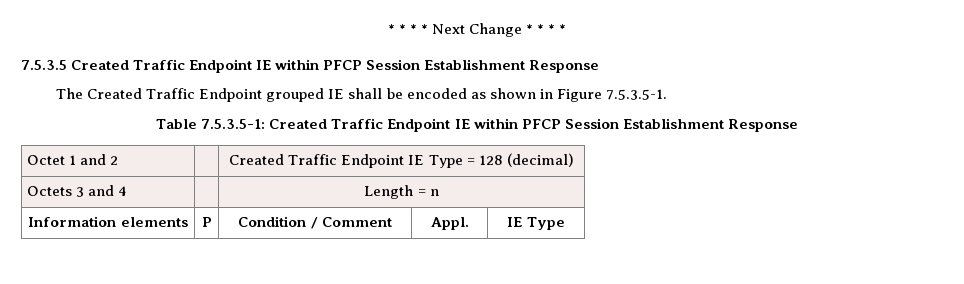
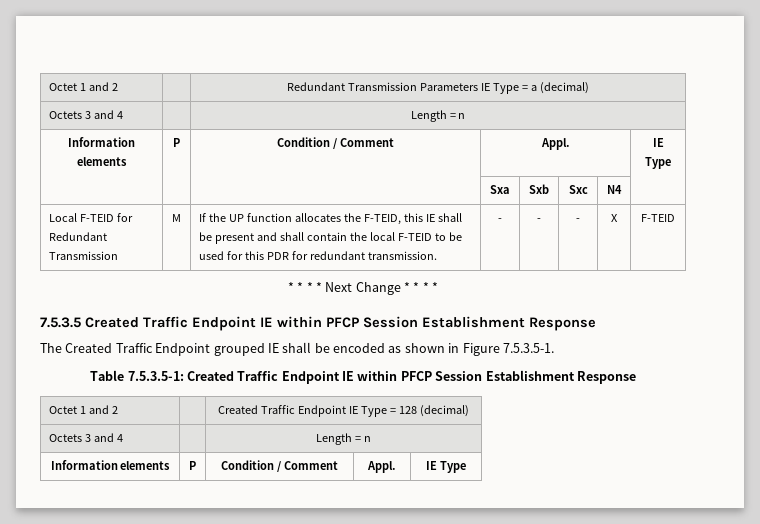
+ Octet 1 and 2 | | Redundant Transmission Parameters IE Type = a (decimal)
+ Octets 3 and 4 | | Length = n
+ Information elements | P | Condition / Comment | Appl. | IE Type
+ | | | Sxa | Sxb | Sxc | N4 |
+ Local F-TEID for Redundant Transmission | M | If the UP function allocates the F-TEID, this IE shall be present and shall contain the local F-TEID to be used for this PDR for redundant transmission. | - | - | - | X | F-TEID

